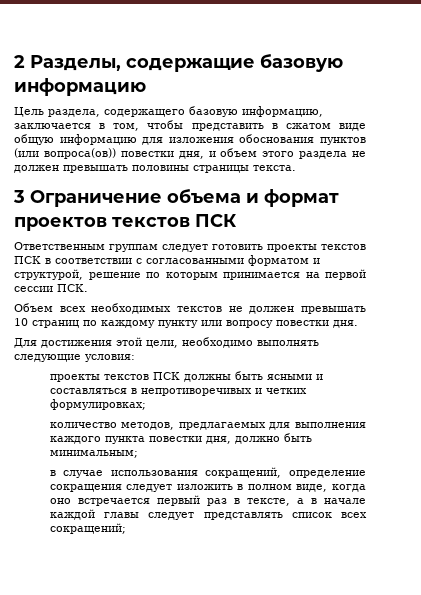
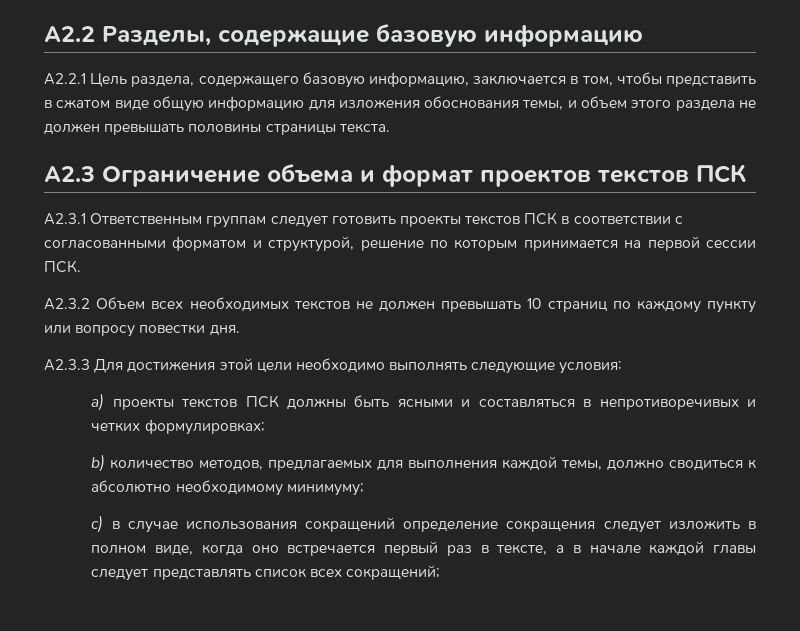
- 2 Разделы, содержащие базовую информацию
+ A2.2 Разделы, содержащие базовую информацию
- Цель раздела, содержащего базовую информацию, заключается в том, чтобы представить в сжатом виде общую информацию для изложения обоснования пунктов (или вопроса(ов)) повестки дня, и объем этого раздела не должен превышать половины страницы текста.
+ A2.2.1 Цель раздела, содержащего базовую информацию, заключается в том, чтобы представить в сжатом виде общую информацию для изложения обоснования темы, и объем этого раздела не должен превышать половины страницы текста.
- 3 Ограничение объема и формат проектов текстов ПСК
+ A2.3 Ограничение объема и формат проектов текстов ПСК
- Ответственным группам следует готовить проекты текстов ПСК в соответствии с согласованными форматом и структурой, решение по которым принимается на первой сессии ПСК.
+ A2.3.1 Ответственным группам следует готовить проекты текстов ПСК в соответствии с согласованными форматом и структурой, решение по которым принимается на первой сессии ПСК.
- Объем всех необходимых текстов не должен превышать 10 страниц по каждому пункту или вопросу повестки дня.
+ A2.3.2 Объем всех необходимых текстов не должен превышать 10 страниц по каждому пункту или вопросу повестки дня.
- Для достижения этой цели, необходимо выполнять следующие условия:
+ A2.3.3 Для достижения этой цели необходимо выполнять следующие условия:
- проекты текстов ПСК должны быть ясными и составляться в непротиворечивых и четких формулировках;
+ a) проекты текстов ПСК должны быть ясными и составляться в непротиворечивых и четких формулировках;
- количество методов, предлагаемых для выполнения каждого пункта повестки дня, должно быть минимальным;
- в случае использования сокращений, определение сокращения следует изложить в полном виде, когда оно встречается первый раз в тексте, а в начале каждой главы следует представлять список всех сокращений;
+ b) количество методов, предлагаемых для выполнения каждой темы, должно сводиться к абсолютно необходимому минимуму;
+ c) в случае использования сокращений определение сокращения следует изложить в полном виде, когда оно встречается первый раз в тексте, а в начале каждой главы следует представлять список всех сокращений;

